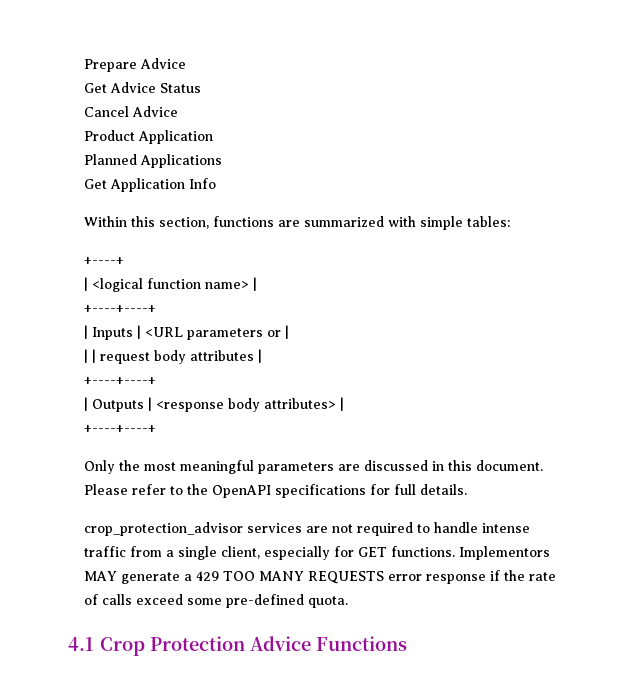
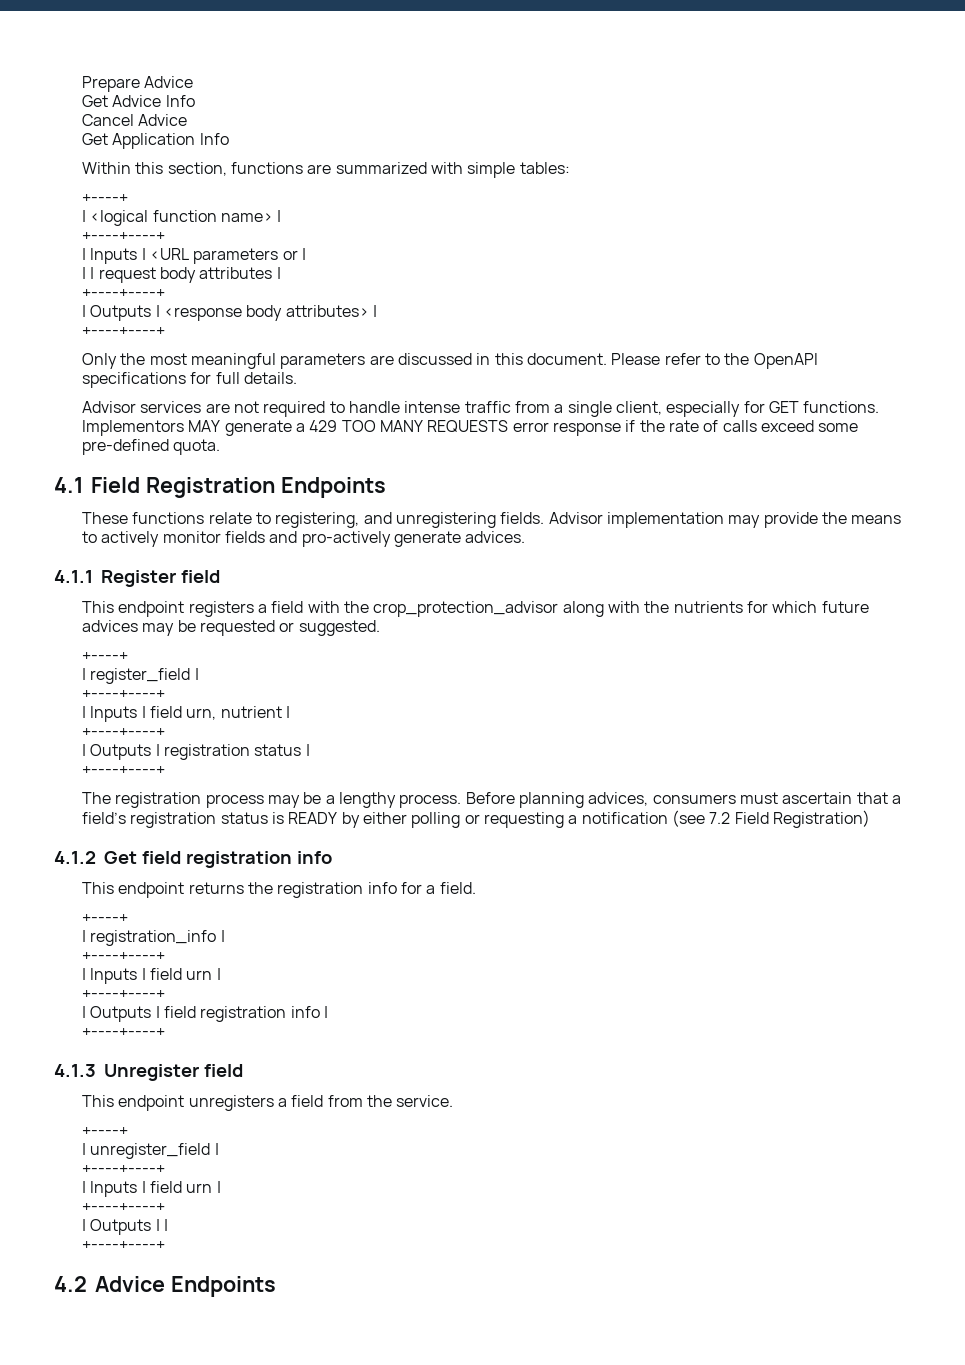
- Get Advice Status
+ Get Advice Info
- Product Application
- Planned Applications
- crop_protection_advisor services are not required to handle intense traffic from a single client, especially for GET functions.
+ Advisor services are not required to handle intense traffic from a single client, especially for GET functions.
- 4.1 Crop Protection Advice Functions
+ 4.1 Field Registration Endpoints
+ These functions relate to registering, and unregistering fields. Advisor implementation may provide the means to actively monitor fields and pro-actively generate advices.
+ 4.1.1 Register field
+ This endpoint registers a field with the crop_protection_advisor along with the nutrients for which future advices may be requested or suggested.
+ +----+
+ | register_field |
+ +----+----+
+ | Inputs | field urn, nutrient |
+ +----+----+
+ | Outputs | registration status |
+ +----+----+
+ The registration process may be a lengthy process. Before planning advices, consumers must ascertain that a field’s registration status is READY by either polling or requesting a notification (see 7.2 Field Registration)
+ 4.1.2 Get field registration info
+ This endpoint returns the registration info for a field.
+ +----+
+ | registration_info |
+ +----+----+
+ | Inputs | field urn |
+ +----+----+
+ | Outputs | field registration info |
+ +----+----+
+ 4.1.3 Unregister field
+ This endpoint unregisters a field from the service.
+ +----+
+ | unregister_field |
+ +----+----+
+ | Inputs | field urn |
+ +----+----+
+ | Outputs | |
+ +----+----+
+ 4.2 Advice Endpoints

